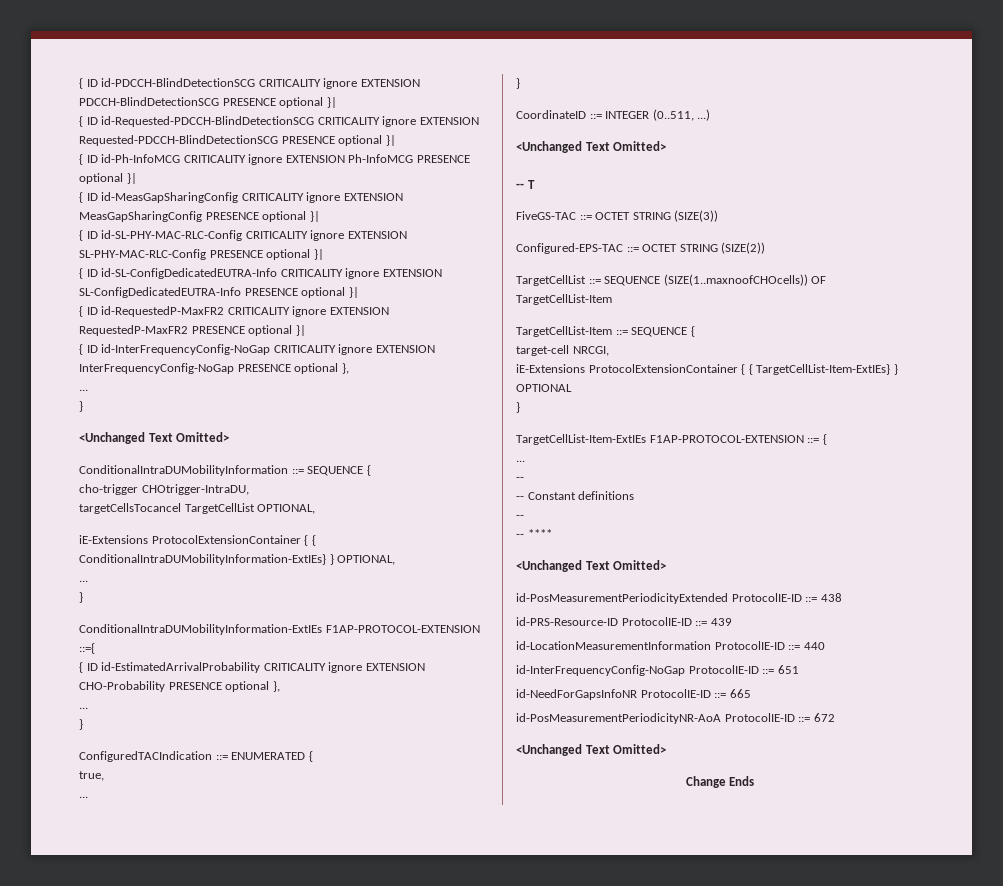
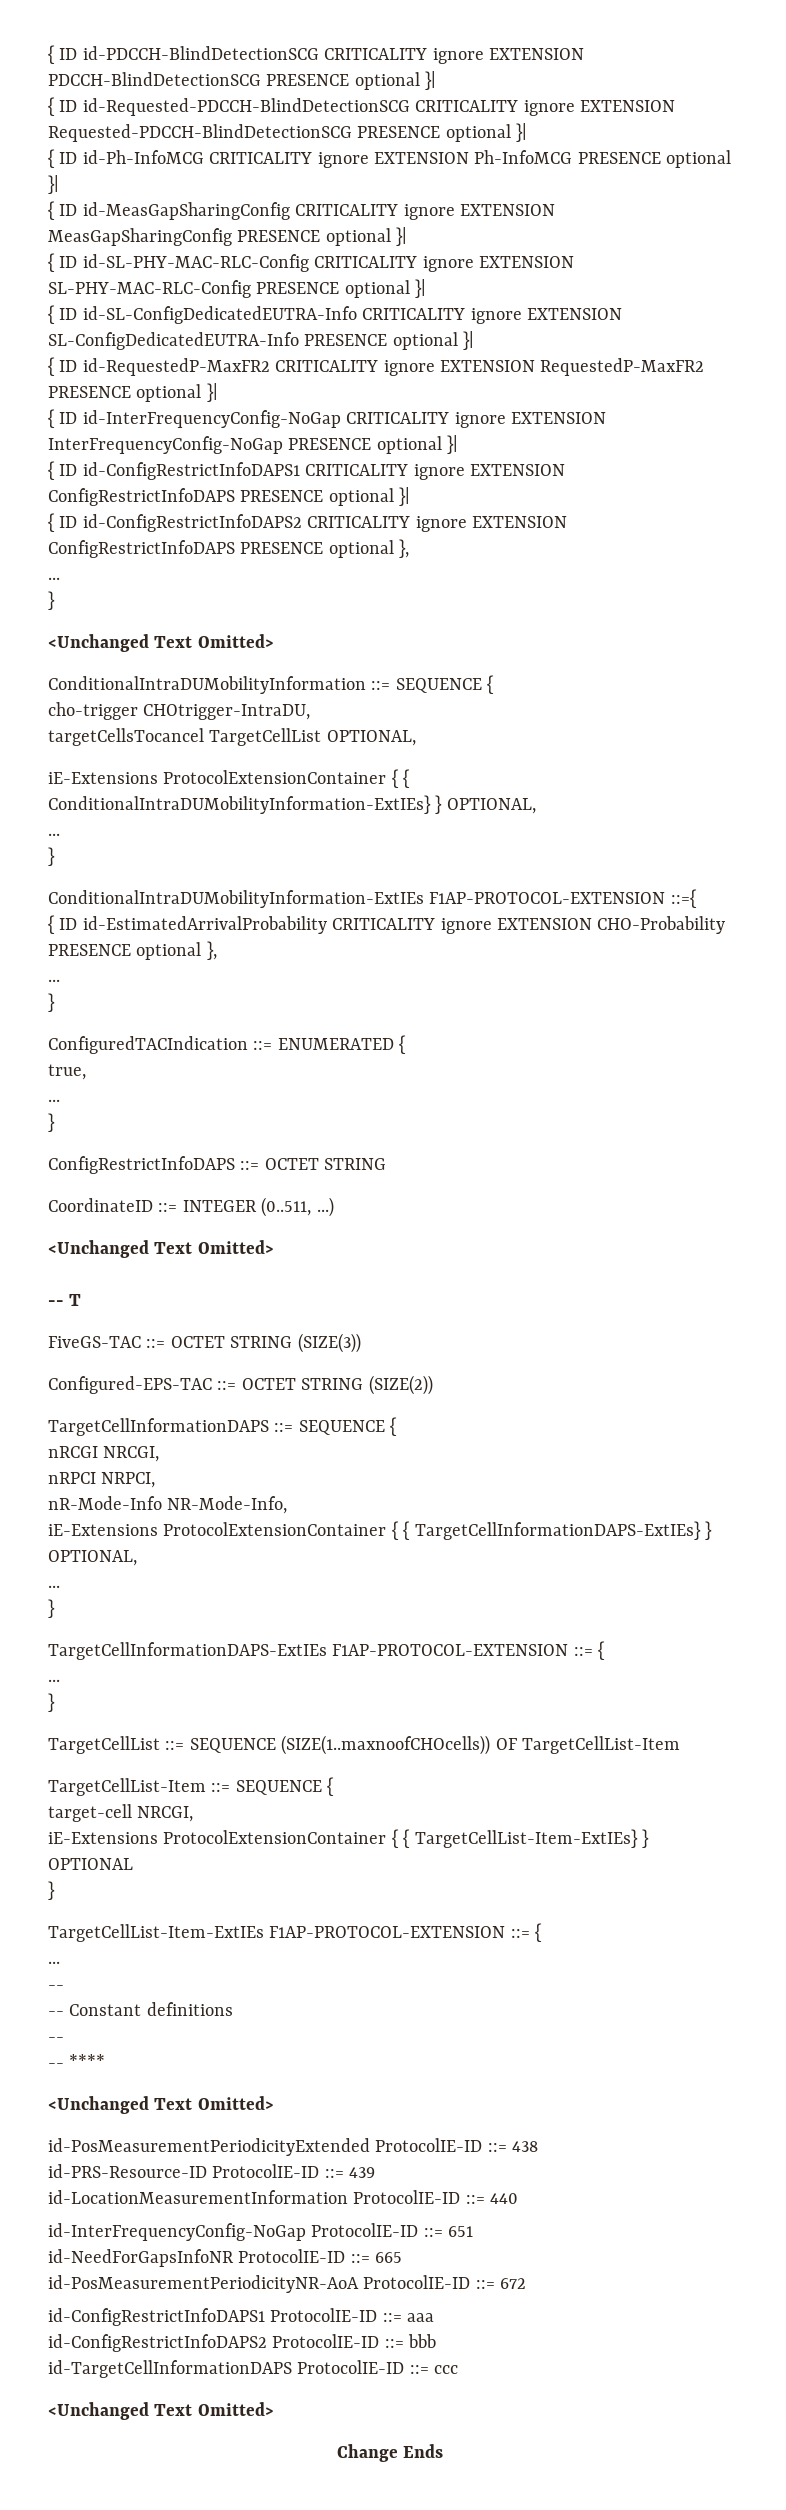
- { ID id-InterFrequencyConfig-NoGap CRITICALITY ignore EXTENSION InterFrequencyConfig-NoGap PRESENCE optional },
+ { ID id-InterFrequencyConfig-NoGap CRITICALITY ignore EXTENSION InterFrequencyConfig-NoGap PRESENCE optional }|
+ { ID id-ConfigRestrictInfoDAPS1 CRITICALITY ignore EXTENSION ConfigRestrictInfoDAPS PRESENCE optional }|
+ { ID id-ConfigRestrictInfoDAPS2 CRITICALITY ignore EXTENSION ConfigRestrictInfoDAPS PRESENCE optional },
+ ConfigRestrictInfoDAPS ::= OCTET STRING
+ TargetCellInformationDAPS ::= SEQUENCE {
+ nRCGI NRCGI,
+ nRPCI NRPCI,
+ nR-Mode-Info NR-Mode-Info,
+ iE-Extensions ProtocolExtensionContainer { { TargetCellInformationDAPS-ExtIEs} } OPTIONAL,
+ ...
+ }
+ TargetCellInformationDAPS-ExtIEs F1AP-PROTOCOL-EXTENSION ::= {
+ ...
+ }
+ id-ConfigRestrictInfoDAPS1 ProtocolIE-ID ::= aaa
+ id-ConfigRestrictInfoDAPS2 ProtocolIE-ID ::= bbb
+ id-TargetCellInformationDAPS ProtocolIE-ID ::= ccc

